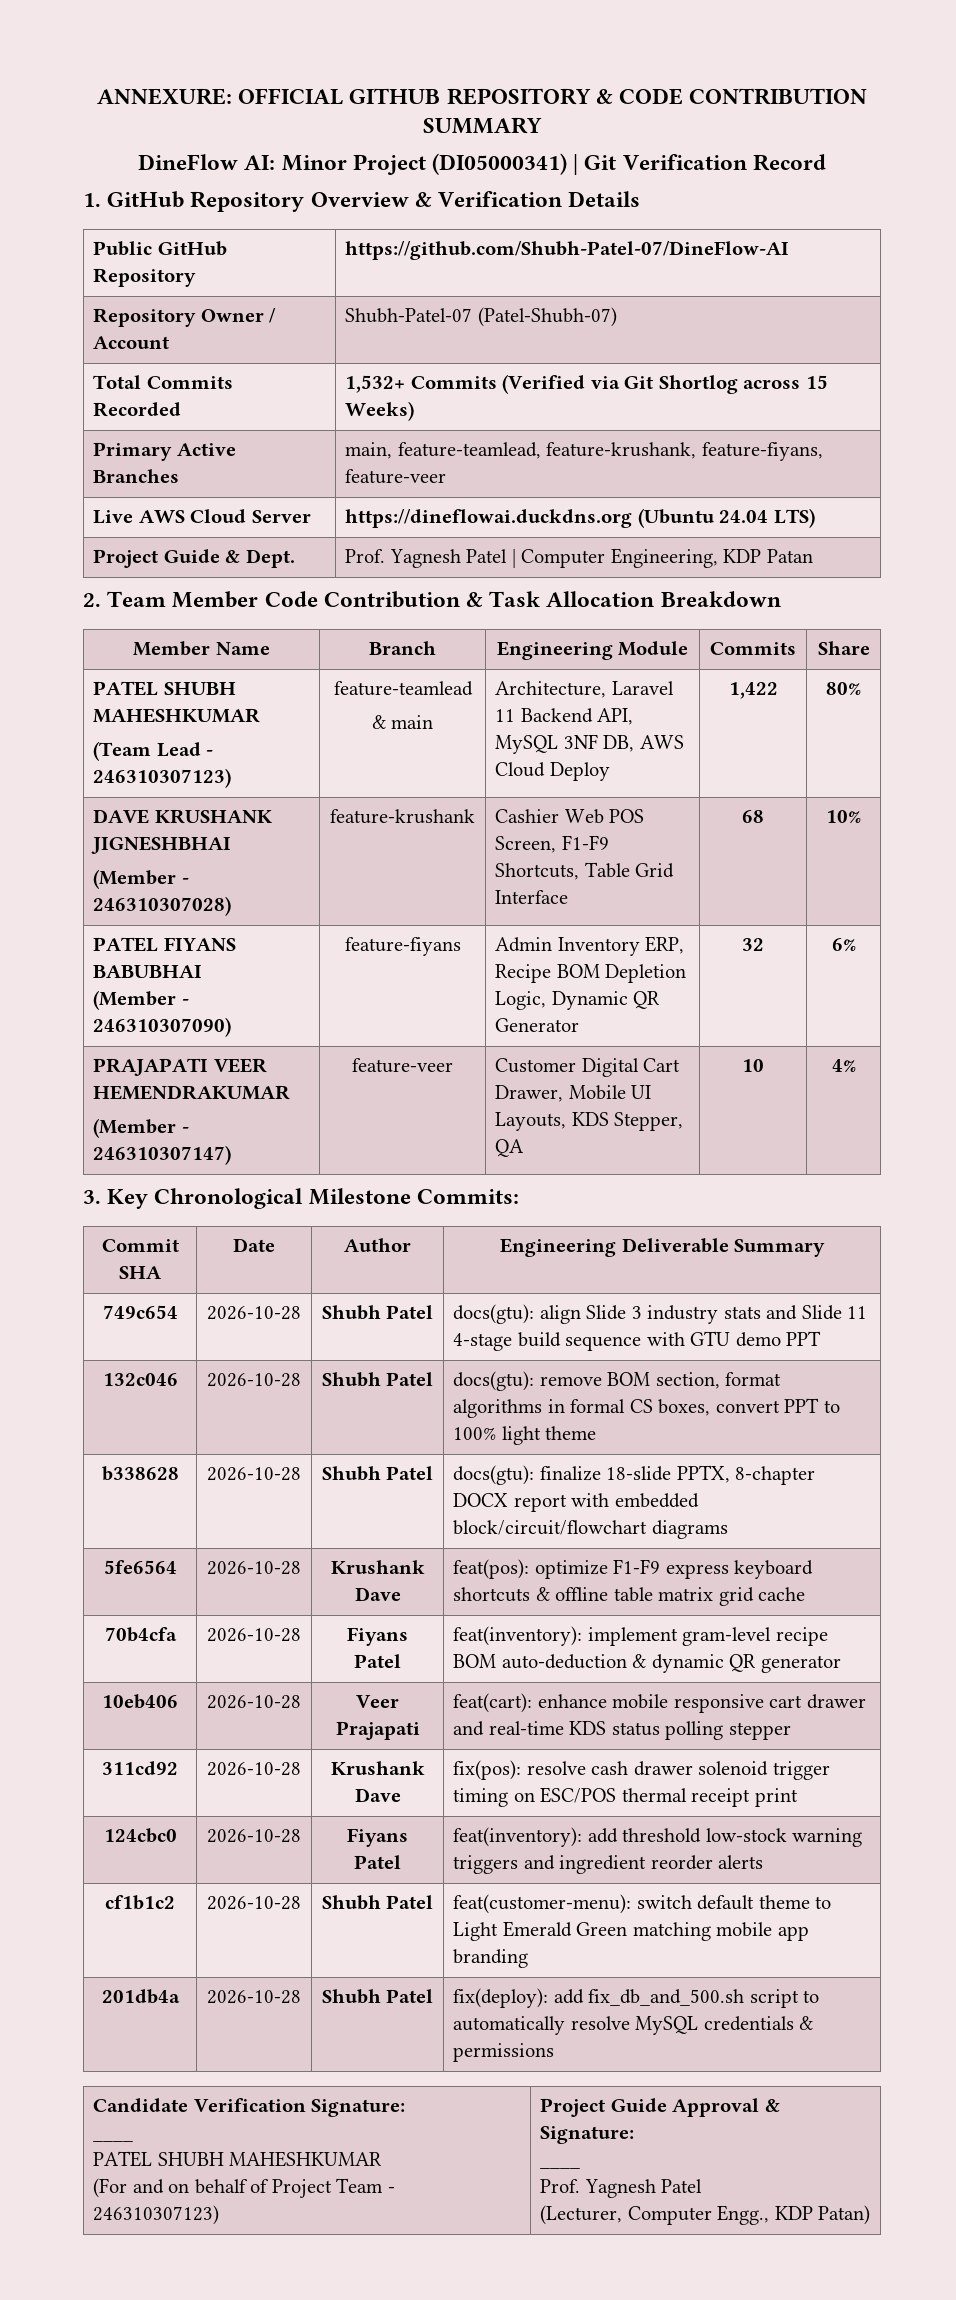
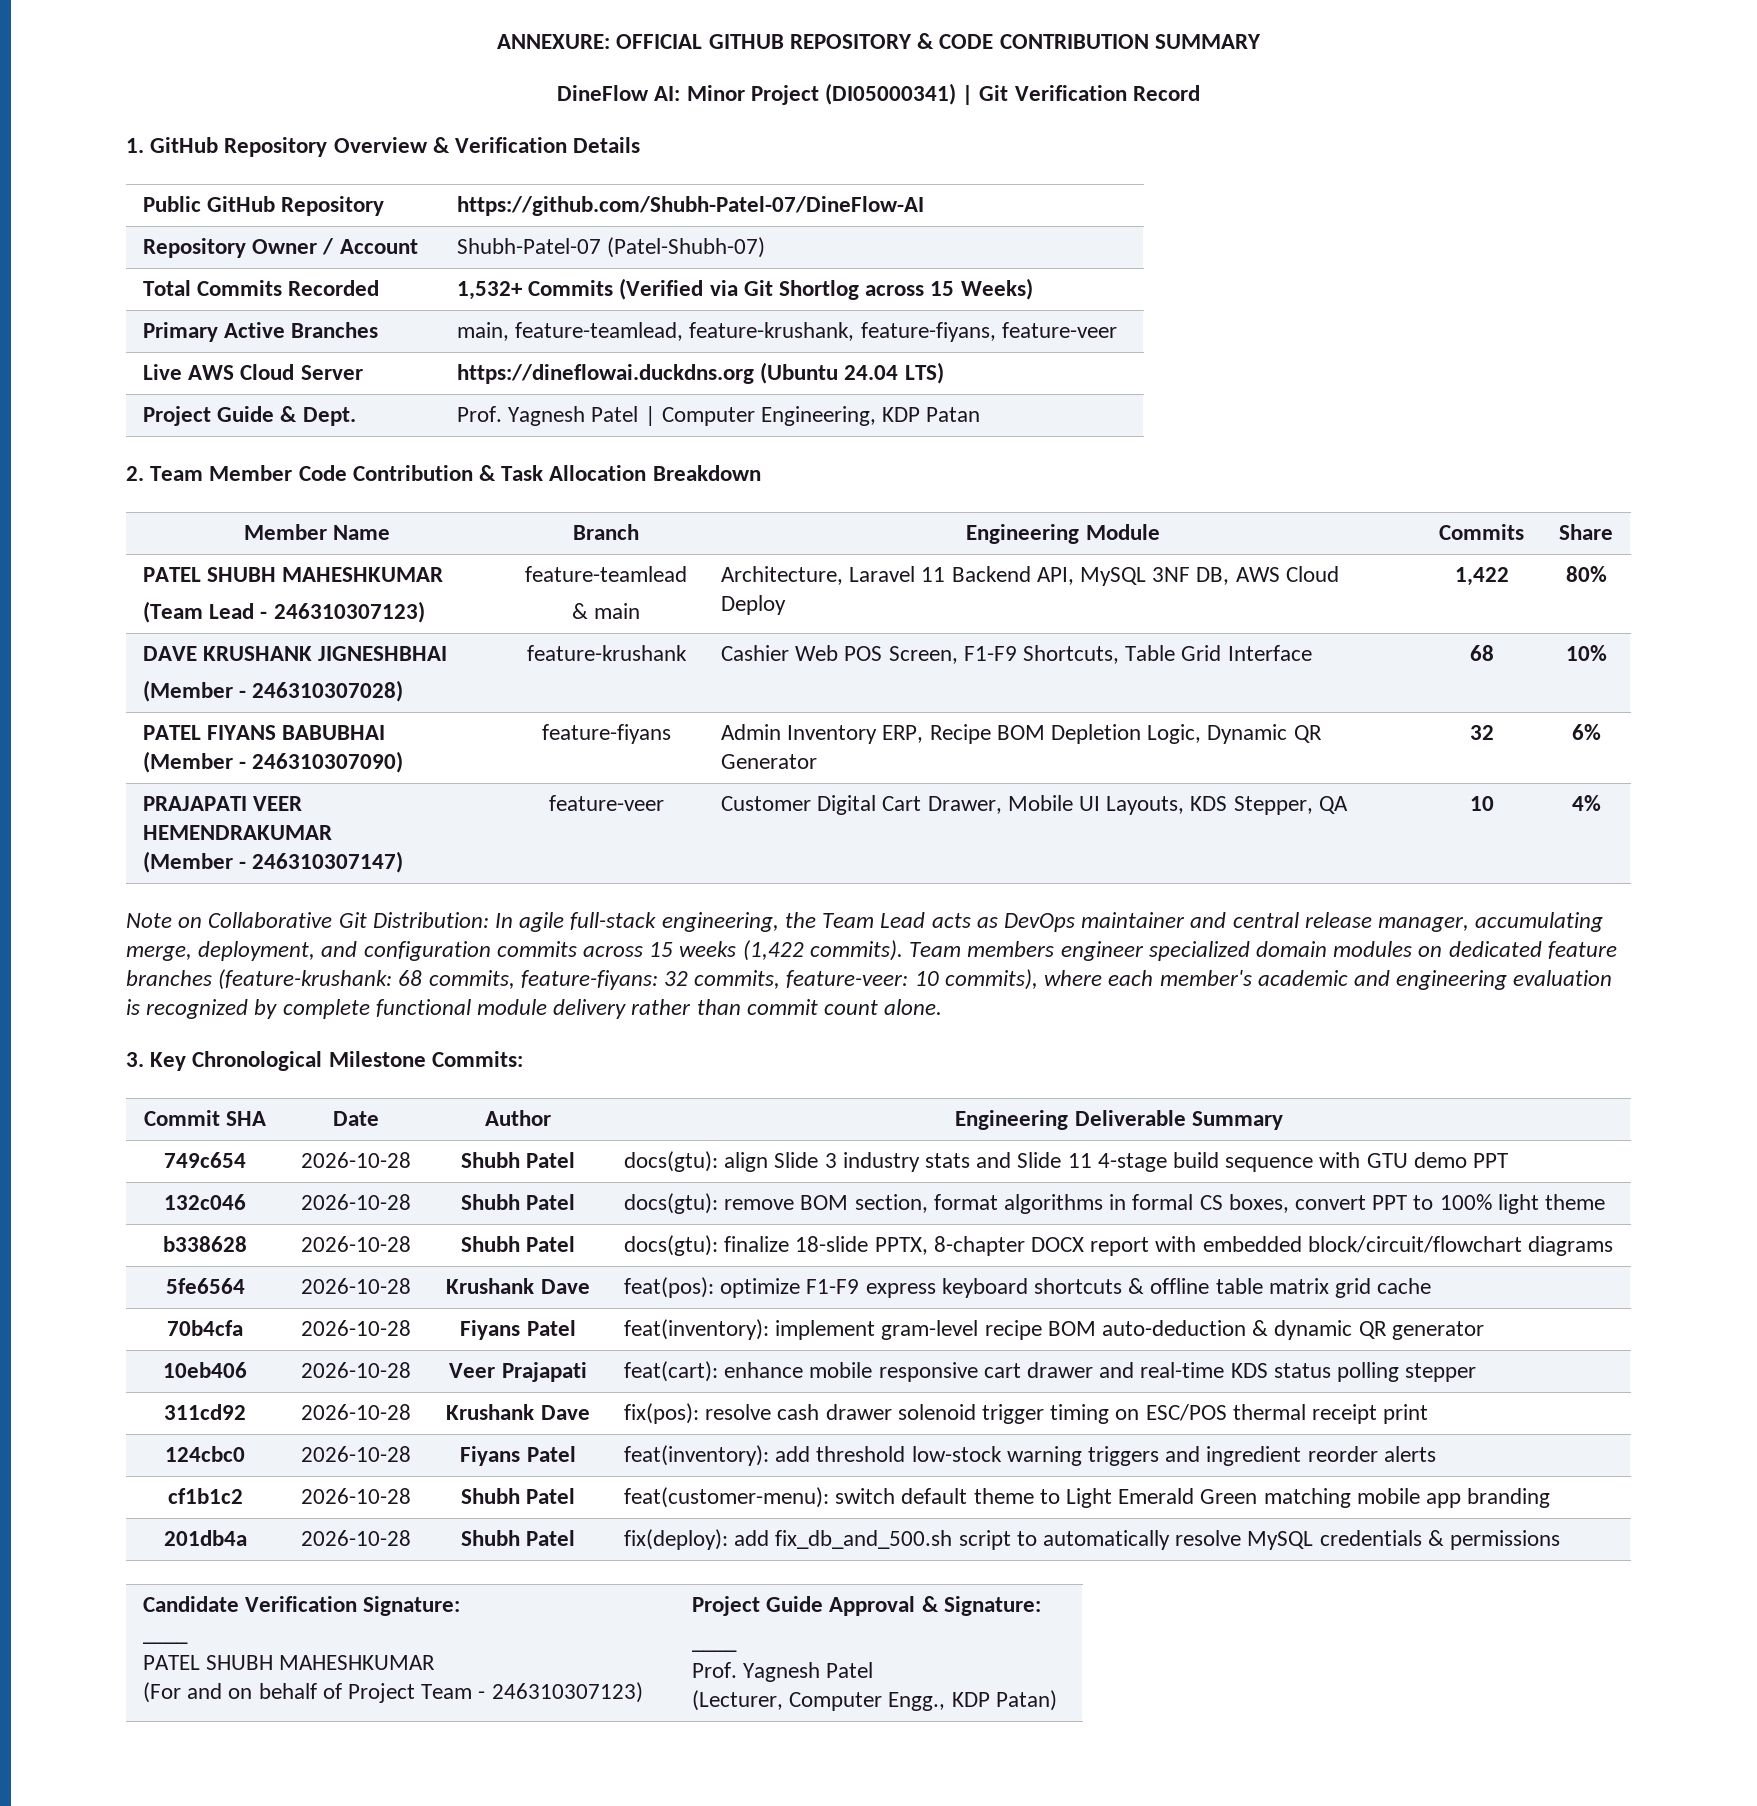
+ Note on Collaborative Git Distribution: In agile full-stack engineering, the Team Lead acts as DevOps maintainer and central release manager, accumulating merge, deployment, and configuration commits across 15 weeks (1,422 commits). Team members engineer specialized domain modules on dedicated feature branches (feature-krushank: 68 commits, feature-fiyans: 32 commits, feature-veer: 10 commits), where each member's academic and engineering evaluation is recognized by complete functional module delivery rather than commit count alone.

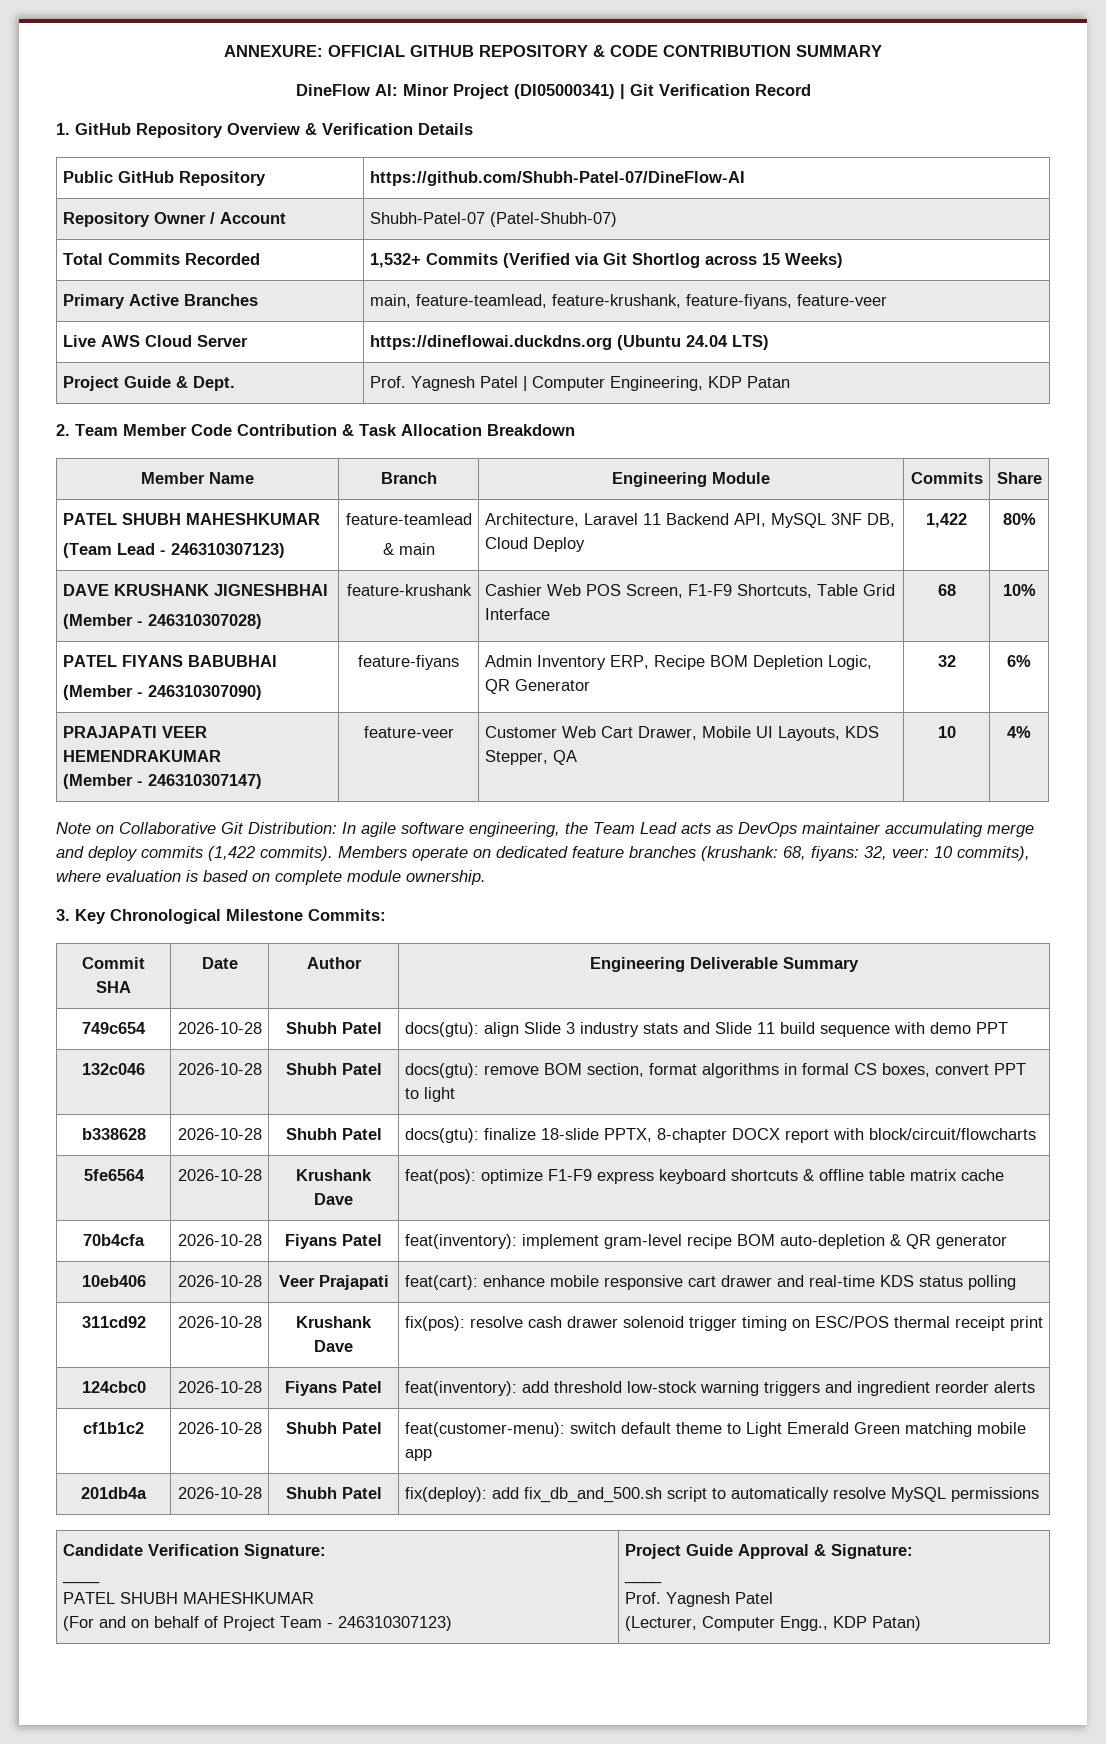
  Member Name | Branch | Engineering Module | Commits | Share
  PATEL SHUBH MAHESHKUMAR
  (Team Lead - 246310307123) | feature-teamlead
- & main | Architecture, Laravel 11 Backend API, MySQL 3NF DB, AWS Cloud Deploy | 1,422 | 80%
+ & main | Architecture, Laravel 11 Backend API, MySQL 3NF DB, Cloud Deploy | 1,422 | 80%
  PATEL FIYANS BABUBHAI
- (Member - 246310307090) | feature-fiyans | Admin Inventory ERP, Recipe BOM Depletion Logic, Dynamic QR Generator | 32 | 6%
+ (Member - 246310307090) | feature-fiyans | Admin Inventory ERP, Recipe BOM Depletion Logic, QR Generator | 32 | 6%
  PRAJAPATI VEER HEMENDRAKUMAR
- (Member - 246310307147) | feature-veer | Customer Digital Cart Drawer, Mobile UI Layouts, KDS Stepper, QA | 10 | 4%
+ (Member - 246310307147) | feature-veer | Customer Web Cart Drawer, Mobile UI Layouts, KDS Stepper, QA | 10 | 4%
- Note on Collaborative Git Distribution: In agile full-stack engineering, the Team Lead acts as DevOps maintainer and central release manager, accumulating merge, deployment, and configuration commits across 15 weeks (1,422 commits). Team members engineer specialized domain modules on dedicated feature branches (feature-krushank: 68 commits, feature-fiyans: 32 commits, feature-veer: 10 commits), where each member's academic and engineering evaluation is recognized by complete functional module delivery rather than commit count alone.
+ Note on Collaborative Git Distribution: In agile software engineering, the Team Lead acts as DevOps maintainer accumulating merge and deploy commits (1,422 commits). Members operate on dedicated feature branches (krushank: 68, fiyans: 32, veer: 10 commits), where evaluation is based on complete module ownership.
- 749c654 | 2026-10-28 | Shubh Patel | docs(gtu): align Slide 3 industry stats and Slide 11 4-stage build sequence with GTU demo PPT
+ 749c654 | 2026-10-28 | Shubh Patel | docs(gtu): align Slide 3 industry stats and Slide 11 build sequence with demo PPT
- 132c046 | 2026-10-28 | Shubh Patel | docs(gtu): remove BOM section, format algorithms in formal CS boxes, convert PPT to 100% light theme
+ 132c046 | 2026-10-28 | Shubh Patel | docs(gtu): remove BOM section, format algorithms in formal CS boxes, convert PPT to light
- b338628 | 2026-10-28 | Shubh Patel | docs(gtu): finalize 18-slide PPTX, 8-chapter DOCX report with embedded block/circuit/flowchart diagrams
+ b338628 | 2026-10-28 | Shubh Patel | docs(gtu): finalize 18-slide PPTX, 8-chapter DOCX report with block/circuit/flowcharts
- 5fe6564 | 2026-10-28 | Krushank Dave | feat(pos): optimize F1-F9 express keyboard shortcuts & offline table matrix grid cache
+ 5fe6564 | 2026-10-28 | Krushank Dave | feat(pos): optimize F1-F9 express keyboard shortcuts & offline table matrix cache
- 70b4cfa | 2026-10-28 | Fiyans Patel | feat(inventory): implement gram-level recipe BOM auto-deduction & dynamic QR generator
+ 70b4cfa | 2026-10-28 | Fiyans Patel | feat(inventory): implement gram-level recipe BOM auto-depletion & QR generator
- 10eb406 | 2026-10-28 | Veer Prajapati | feat(cart): enhance mobile responsive cart drawer and real-time KDS status polling stepper
+ 10eb406 | 2026-10-28 | Veer Prajapati | feat(cart): enhance mobile responsive cart drawer and real-time KDS status polling
- cf1b1c2 | 2026-10-28 | Shubh Patel | feat(customer-menu): switch default theme to Light Emerald Green matching mobile app branding
+ cf1b1c2 | 2026-10-28 | Shubh Patel | feat(customer-menu): switch default theme to Light Emerald Green matching mobile app
- 201db4a | 2026-10-28 | Shubh Patel | fix(deploy): add fix_db_and_500.sh script to automatically resolve MySQL credentials & permissions
+ 201db4a | 2026-10-28 | Shubh Patel | fix(deploy): add fix_db_and_500.sh script to automatically resolve MySQL permissions

